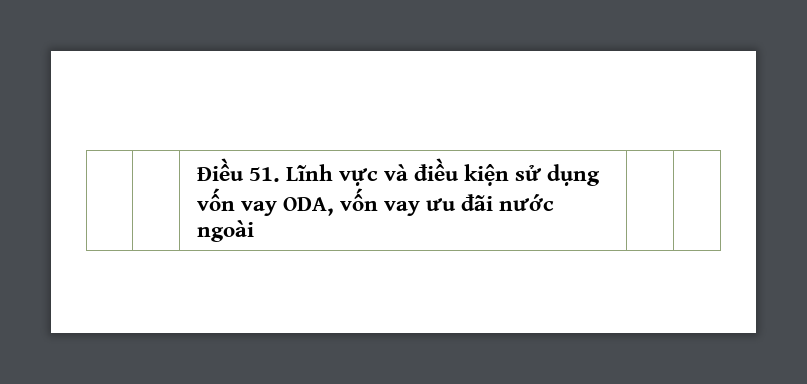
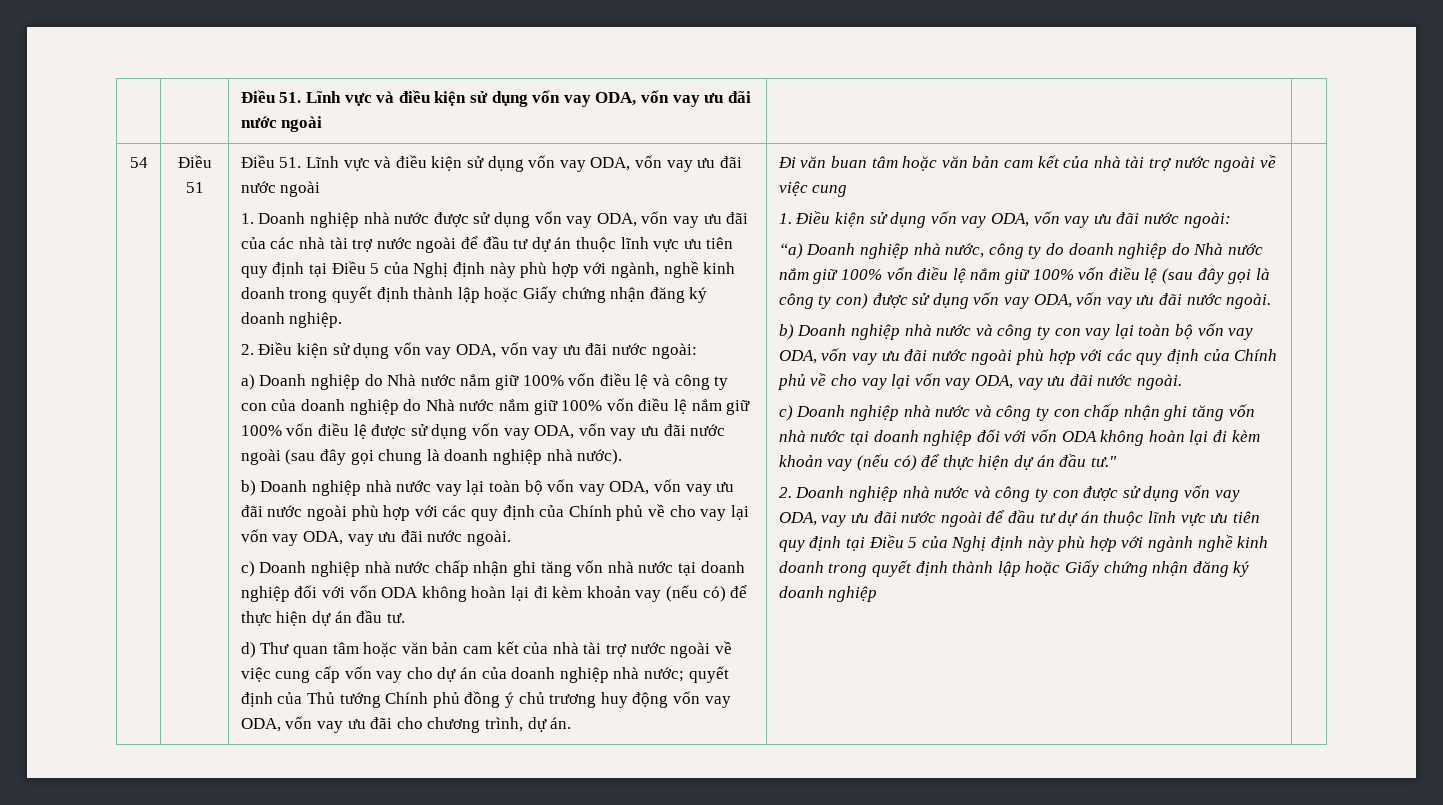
+ 54 | Điều 51 | Điều 51. Lĩnh vực và điều kiện sử dụng vốn vay ODA, vốn vay ưu đãi nước ngoài
+ 1. Doanh nghiệp nhà nước được sử dụng vốn vay ODA, vốn vay ưu đãi của các nhà tài trợ nước ngoài để đầu tư dự án thuộc lĩnh vực ưu tiên quy định tại Điều 5 của Nghị định này phù hợp với ngành, nghề kinh doanh trong quyết định thành lập hoặc Giấy chứng nhận đăng ký doanh nghiệp.
+ 2. Điều kiện sử dụng vốn vay ODA, vốn vay ưu đãi nước ngoài:
+ a) Doanh nghiệp do Nhà nước nắm giữ 100% vốn điều lệ và công ty con của doanh nghiệp do Nhà nước nắm giữ 100% vốn điều lệ nắm giữ 100% vốn điều lệ được sử dụng vốn vay ODA, vốn vay ưu đãi nước ngoài (sau đây gọi chung là doanh nghiệp nhà nước).
+ b) Doanh nghiệp nhà nước vay lại toàn bộ vốn vay ODA, vốn vay ưu đãi nước ngoài phù hợp với các quy định của Chính phủ về cho vay lại vốn vay ODA, vay ưu đãi nước ngoài.
+ c) Doanh nghiệp nhà nước chấp nhận ghi tăng vốn nhà nước tại doanh nghiệp đối với vốn ODA không hoàn lại đi kèm khoản vay (nếu có) để thực hiện dự án đầu tư.
+ d) Thư quan tâm hoặc văn bản cam kết của nhà tài trợ nước ngoài về việc cung cấp vốn vay cho dự án của doanh nghiệp nhà nước; quyết định của Thủ tướng Chính phủ đồng ý chủ trương huy động vốn vay ODA, vốn vay ưu đãi cho chương trình, dự án. | Đi văn buan tâm hoặc văn bản cam kết của nhà tài trợ nước ngoài về việc cung
+ 1. Điều kiện sử dụng vốn vay ODA, vốn vay ưu đãi nước ngoài:
+ “a) Doanh nghiệp nhà nước, công ty do doanh nghiệp do Nhà nước nắm giữ 100% vốn điều lệ nắm giữ 100% vốn điều lệ (sau đây gọi là công ty con) được sử dụng vốn vay ODA, vốn vay ưu đãi nước ngoài.
+ b) Doanh nghiệp nhà nước và công ty con vay lại toàn bộ vốn vay ODA, vốn vay ưu đãi nước ngoài phù hợp với các quy định của Chính phủ về cho vay lại vốn vay ODA, vay ưu đãi nước ngoài.
+ c) Doanh nghiệp nhà nước và công ty con chấp nhận ghi tăng vốn nhà nước tại doanh nghiệp đối với vốn ODA không hoàn lại đi kèm khoản vay (nếu có) để thực hiện dự án đầu tư."
+ 2. Doanh nghiệp nhà nước và công ty con được sử dụng vốn vay ODA, vay ưu đãi nước ngoài để đầu tư dự án thuộc lĩnh vực ưu tiên quy định tại Điều 5 của Nghị định này phù hợp với ngành nghề kinh doanh trong quyết định thành lập hoặc Giấy chứng nhận đăng ký doanh nghiệp

